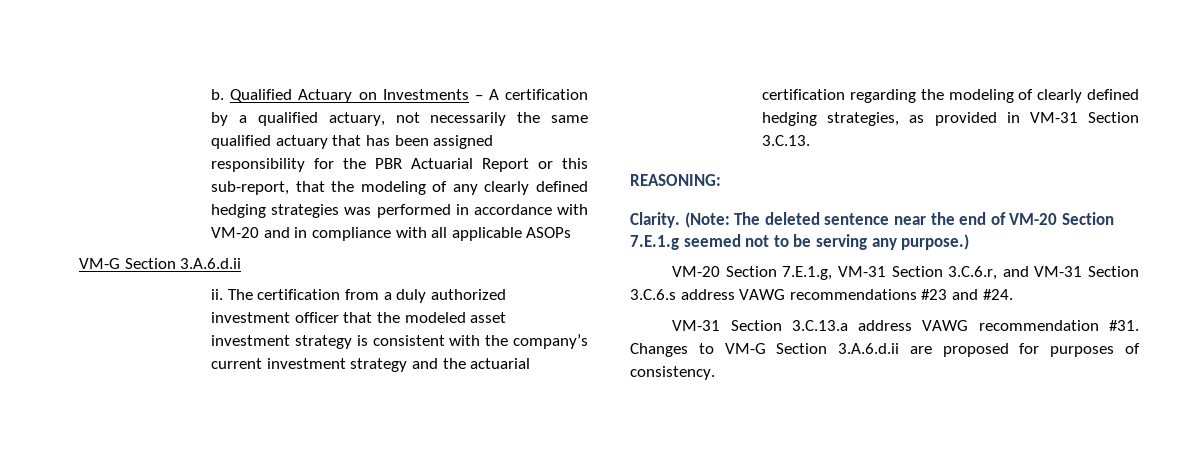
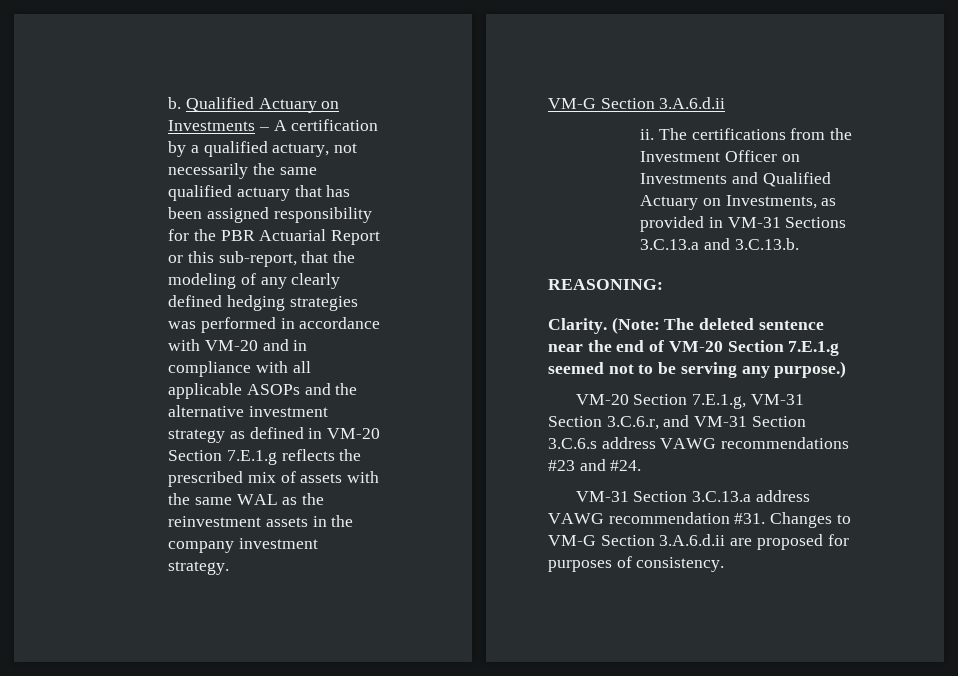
- Qualified Actuary on Investments – A certification by a qualified actuary, not necessarily the same qualified actuary that has been assigned responsibility for the PBR Actuarial Report or this sub-report, that the modeling of any clearly defined hedging strategies was performed in accordance with VM-20 and in compliance with all applicable ASOPs
+ Qualified Actuary on Investments – A certification by a qualified actuary, not necessarily the same qualified actuary that has been assigned responsibility for the PBR Actuarial Report or this sub-report, that the modeling of any clearly defined hedging strategies was performed in accordance with VM-20 and in compliance with all applicable ASOPs and the alternative investment strategy as defined in VM-20 Section 7.E.1.g reflects the prescribed mix of assets with the same WAL as the reinvestment assets in the company investment strategy.
- The certification from a duly authorized investment officer that the modeled asset investment strategy is consistent with the company’s current investment strategy and the actuarial certification regarding the modeling of clearly defined hedging strategies, as provided in VM-31 Section 3.C.13.
+ The certifications from the Investment Officer on Investments and Qualified Actuary on Investments, as provided in VM-31 Sections 3.C.13.a and 3.C.13.b.

